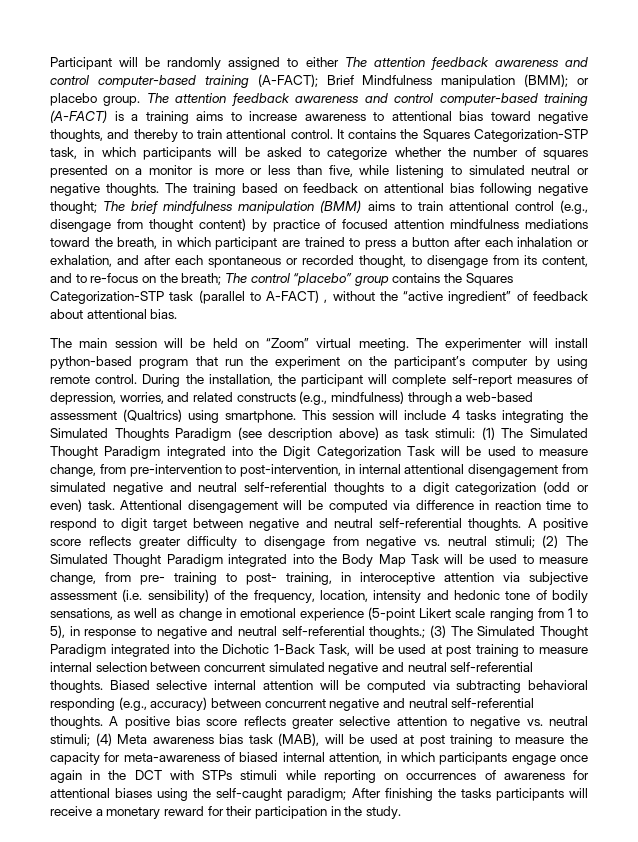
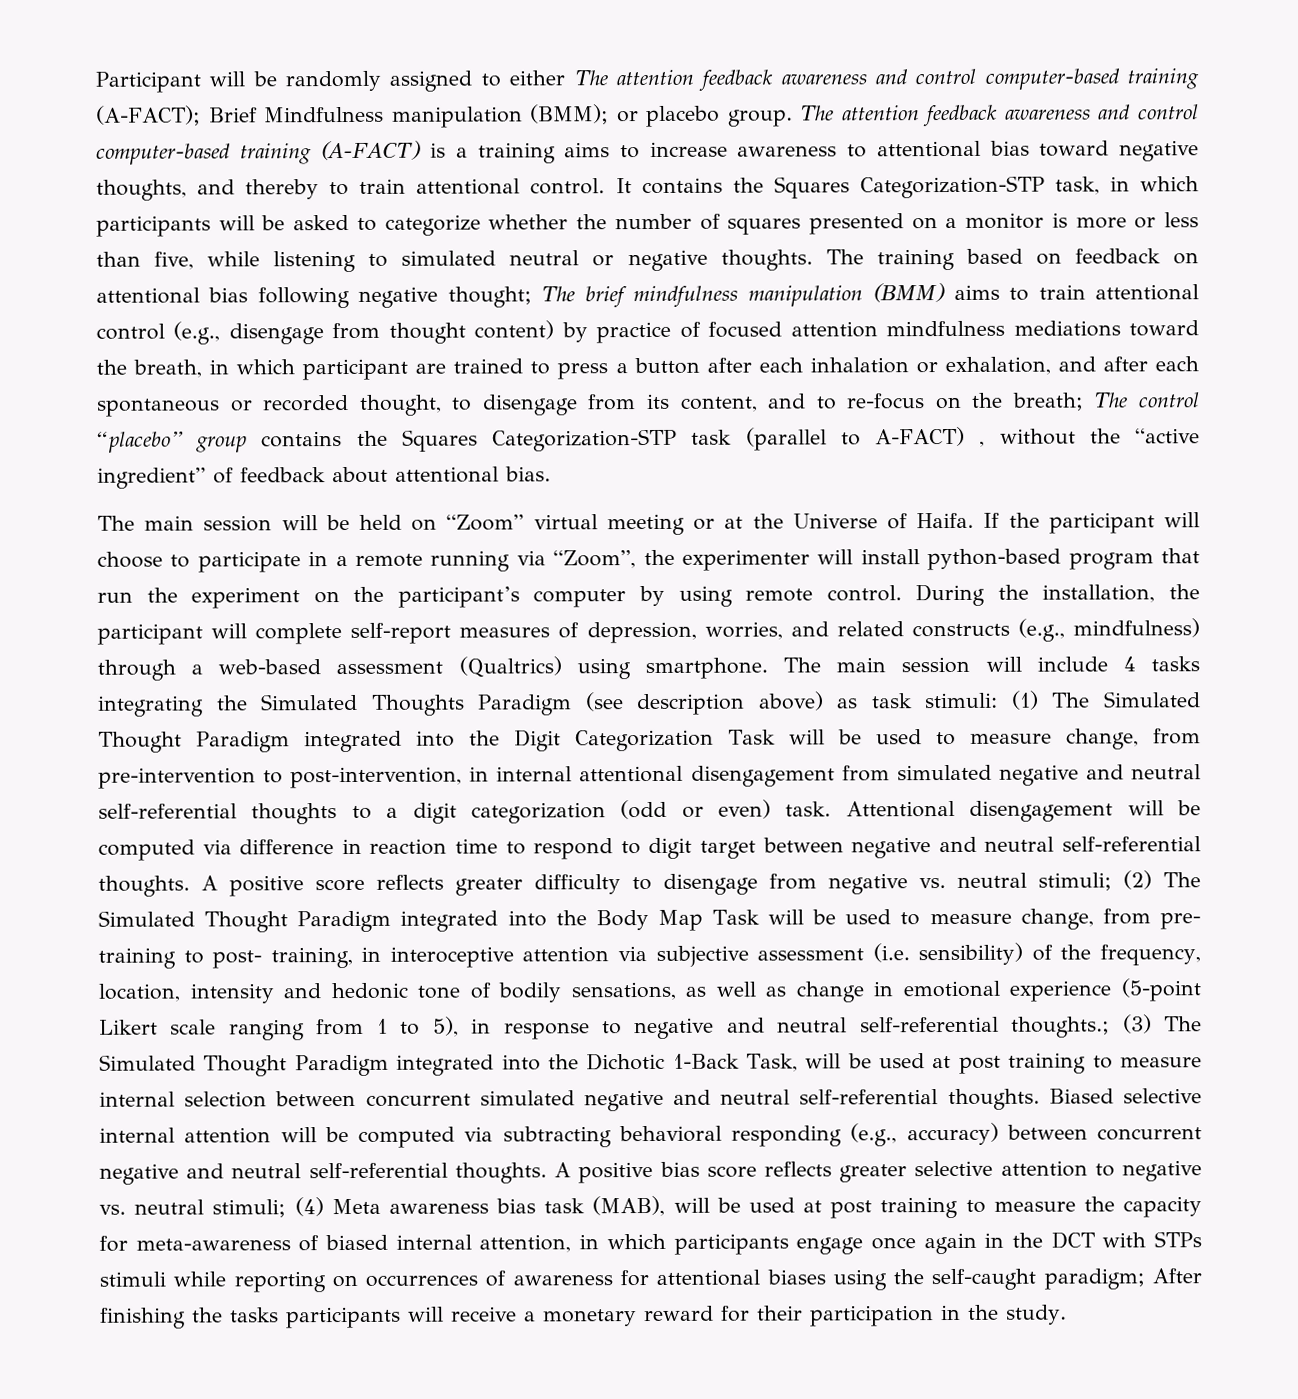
- The main session will be held on “Zoom” virtual meeting. The experimenter will install python-based program that run the experiment on the participant’s computer by using remote control.
+ The main session will be held on “Zoom” virtual meeting or at the Universe of Haifa. If the participant will choose to participate in a remote running via “Zoom”, the experimenter will install python-based program that run the experiment on the participant’s computer by using remote control.
- This session will include 4 tasks integrating the Simulated Thoughts Paradigm (see description above) as task stimuli: (1) The Simulated Thought Paradigm integrated into the Digit Categorization Task will be used to measure change, from pre-intervention to post-intervention, in internal attentional disengagement from simulated negative and neutral self-referential thoughts to a digit categorization (odd or even) task.
+ The main session will include 4 tasks integrating the Simulated Thoughts Paradigm (see description above) as task stimuli: (1) The Simulated Thought Paradigm integrated into the Digit Categorization Task will be used to measure change, from pre-intervention to post-intervention, in internal attentional disengagement from simulated negative and neutral self-referential thoughts to a digit categorization (odd or even) task.

